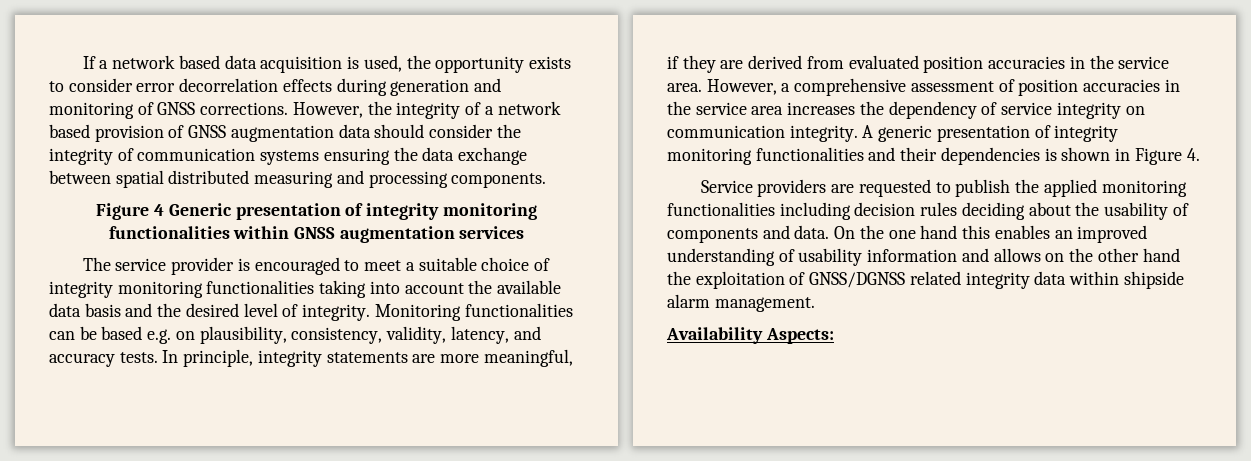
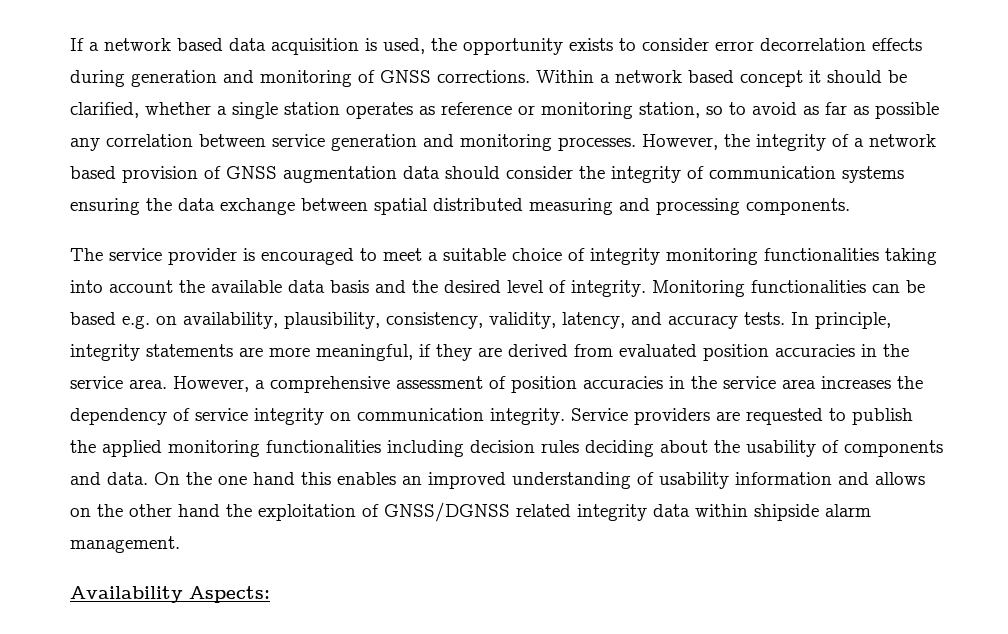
+ Within a network based concept it should be clarified, whether a single station operates as reference or monitoring station, so to avoid as far as possible any correlation between service generation and monitoring processes.
- Figure 4 Generic presentation of integrity monitoring functionalities within GNSS augmentation services
- Monitoring functionalities can be based e.g. on plausibility, consistency, validity, latency, and accuracy tests.
+ Monitoring functionalities can be based e.g. on availability, plausibility, consistency, validity, latency, and accuracy tests.
- However, a comprehensive assessment of position accuracies in the service area increases the dependency of service integrity on communication integrity. A generic presentation of integrity monitoring functionalities and their dependencies is shown in Figure 4.
- Service providers are requested to publish the applied monitoring functionalities including decision rules deciding about the usability of components and data.
+ However, a comprehensive assessment of position accuracies in the service area increases the dependency of service integrity on communication integrity. Service providers are requested to publish the applied monitoring functionalities including decision rules deciding about the usability of components and data.

